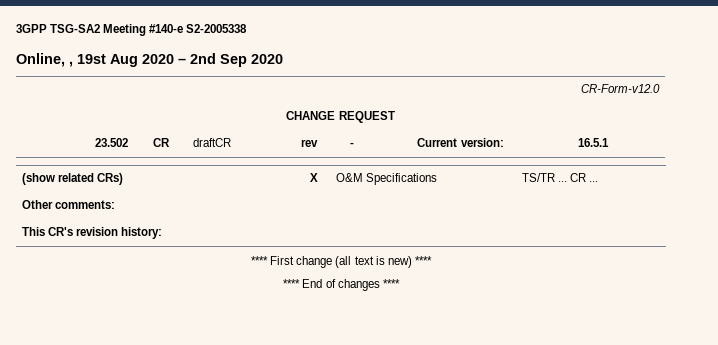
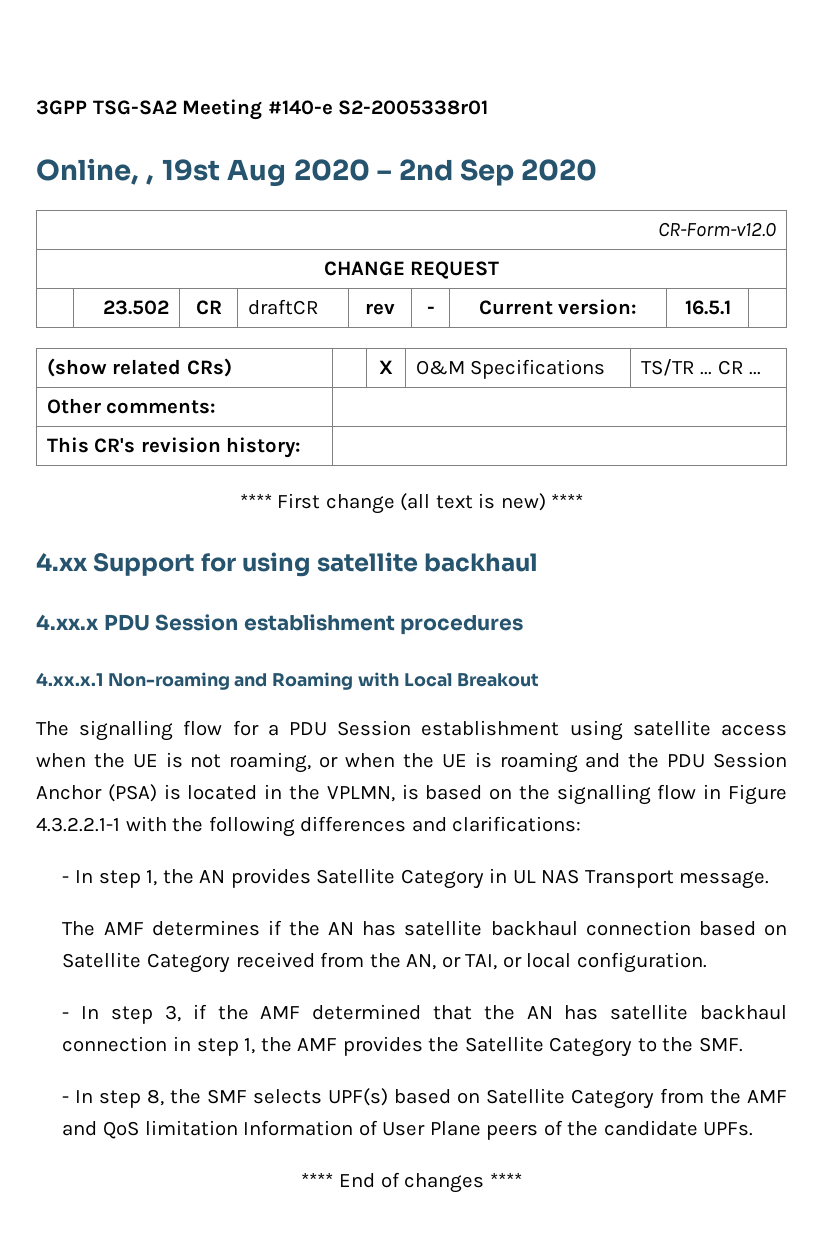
- 3GPP TSG-SA2 Meeting #140-e S2-2005338
+ 3GPP TSG-SA2 Meeting #140-e S2-2005338r01
+ 4.xx Support for using satellite backhaul
+ 4.xx.x PDU Session establishment procedures
+ 4.xx.x.1 Non-roaming and Roaming with Local Breakout
+ The signalling flow for a PDU Session establishment using satellite access when the UE is not roaming, or when the UE is roaming and the PDU Session Anchor (PSA) is located in the VPLMN, is based on the signalling flow in Figure 4.3.2.2.1-1 with the following differences and clarifications:
+ - In step 1, the AN provides Satellite Category in UL NAS Transport message.
+ The AMF determines if the AN has satellite backhaul connection based on Satellite Category received from the AN, or TAI, or local configuration.
+ - In step 3, if the AMF determined that the AN has satellite backhaul connection in step 1, the AMF provides the Satellite Category to the SMF.
+ - In step 8, the SMF selects UPF(s) based on Satellite Category from the AMF and QoS limitation Information of User Plane peers of the candidate UPFs.

